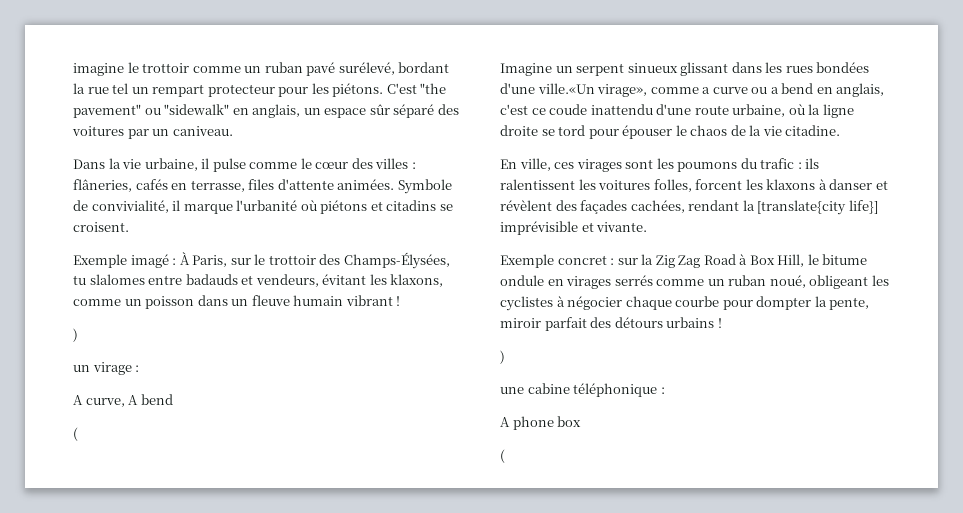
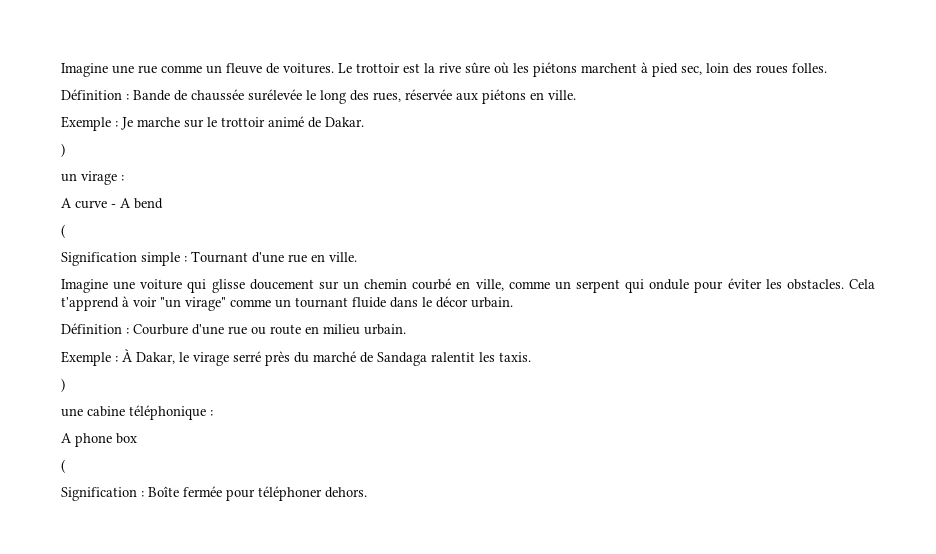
- imagine le trottoir comme un ruban pavé surélevé, bordant la rue tel un rempart protecteur pour les piétons. C'est "the pavement" ou "sidewalk" en anglais, un espace sûr séparé des voitures par un caniveau.
- Dans la vie urbaine, il pulse comme le cœur des villes : flâneries, cafés en terrasse, files d'attente animées. Symbole de convivialité, il marque l'urbanité où piétons et citadins se croisent.
- Exemple imagé : À Paris, sur le trottoir des Champs-Élysées, tu slalomes entre badauds et vendeurs, évitant les klaxons, comme un poisson dans un fleuve humain vibrant !
+ Imagine une rue comme un fleuve de voitures. Le trottoir est la rive sûre où les piétons marchent à pied sec, loin des roues folles.
+ Définition : Bande de chaussée surélevée le long des rues, réservée aux piétons en ville.
+ Exemple : Je marche sur le trottoir animé de Dakar.
- A curve, A bend
+ A curve - A bend
- Imagine un serpent sinueux glissant dans les rues bondées d'une ville.«Un virage», comme a curve ou a bend en anglais, c'est ce coude inattendu d'une route urbaine, où la ligne droite se tord pour épouser le chaos de la vie citadine.
- En ville, ces virages sont les poumons du trafic : ils ralentissent les voitures folles, forcent les klaxons à danser et révèlent des façades cachées, rendant la [translate{city life}] imprévisible et vivante.
- Exemple concret : sur la Zig Zag Road à Box Hill, le bitume ondule en virages serrés comme un ruban noué, obligeant les cyclistes à négocier chaque courbe pour dompter la pente, miroir parfait des détours urbains !
+ Signification simple : Tournant d'une rue en ville.
+ Imagine une voiture qui glisse doucement sur un chemin courbé en ville, comme un serpent qui ondule pour éviter les obstacles. Cela t'apprend à voir "un virage" comme un tournant fluide dans le décor urbain.
+ Définition : Courbure d'une rue ou route en milieu urbain.
+ Exemple : À Dakar, le virage serré près du marché de Sandaga ralentit les taxis.
+ Signification : Boîte fermée pour téléphoner dehors.

